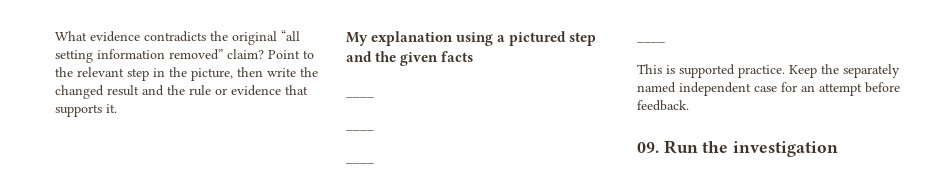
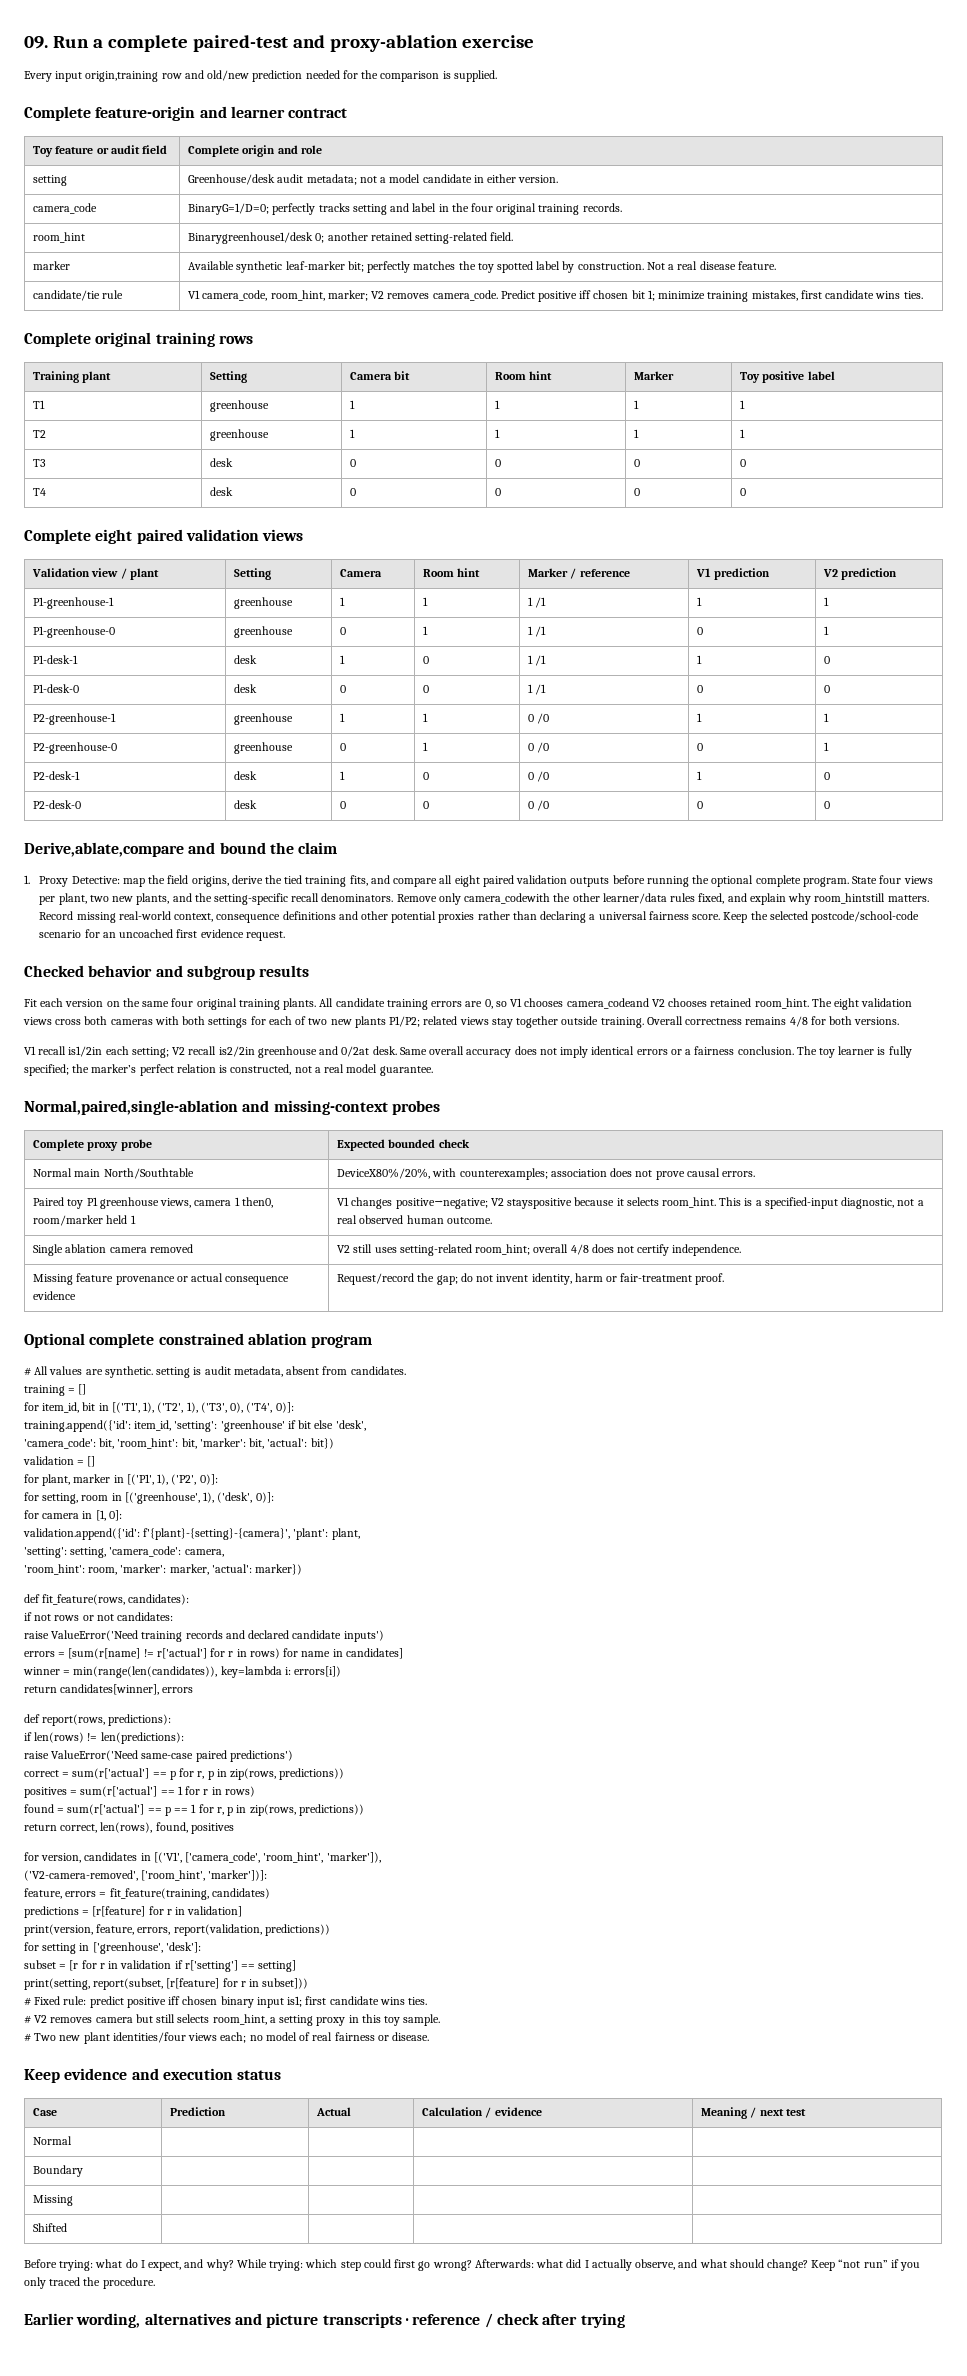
- What evidence contradicts the original “all setting information removed” claim? Point to the relevant step in the picture, then write the changed result and the rule or evidence that supports it.
- My explanation using a pictured step and the given facts
- ____
- ____
- ____
- ____
- This is supported practice. Keep the separately named independent case for an attempt before feedback.
- 09. Run the investigation
+ 09. Run a complete paired-test and proxy-ablation exercise
+ Every input origin,training row and old/new prediction needed for the comparison is supplied.
+ Complete feature-origin and learner contract
+ Toy feature or audit field | Complete origin and role
+ setting | Greenhouse/desk audit metadata; not a model candidate in either version.
+ camera_code | BinaryG=1/D=0; perfectly tracks setting and label in the four original training records.
+ room_hint | Binarygreenhouse1/desk 0; another retained setting-related field.
+ marker | Available synthetic leaf-marker bit; perfectly matches the toy spotted label by construction. Not a real disease feature.
+ candidate/tie rule | V1 camera_code, room_hint, marker; V2 removes camera_code. Predict positive iff chosen bit 1; minimize training mistakes, first candidate wins ties.
+ Complete original training rows
+ Training plant | Setting | Camera bit | Room hint | Marker | Toy positive label
+ T1 | greenhouse | 1 | 1 | 1 | 1
+ T2 | greenhouse | 1 | 1 | 1 | 1
+ T3 | desk | 0 | 0 | 0 | 0
+ T4 | desk | 0 | 0 | 0 | 0
+ Complete eight paired validation views
+ Validation view / plant | Setting | Camera | Room hint | Marker / reference | V1 prediction | V2 prediction
+ P1-greenhouse-1 | greenhouse | 1 | 1 | 1 /1 | 1 | 1
+ P1-greenhouse-0 | greenhouse | 0 | 1 | 1 /1 | 0 | 1
+ P1-desk-1 | desk | 1 | 0 | 1 /1 | 1 | 0
+ P1-desk-0 | desk | 0 | 0 | 1 /1 | 0 | 0
+ P2-greenhouse-1 | greenhouse | 1 | 1 | 0 /0 | 1 | 1
+ P2-greenhouse-0 | greenhouse | 0 | 1 | 0 /0 | 0 | 1
+ P2-desk-1 | desk | 1 | 0 | 0 /0 | 1 | 0
+ P2-desk-0 | desk | 0 | 0 | 0 /0 | 0 | 0
+ Derive,ablate,compare and bound the claim
+ 1. Proxy Detective: map the field origins, derive the tied training fits, and compare all eight paired validation outputs before running the optional complete program. State four views per plant, two new plants, and the setting-specific recall denominators. Remove only camera_codewith the other learner/data rules fixed, and explain why room_hintstill matters. Record missing real-world context, consequence definitions and other potential proxies rather than declaring a universal fairness score. Keep the selected postcode/school-code scenario for an uncoached first evidence request.
+ Checked behavior and subgroup results
+ Fit each version on the same four original training plants. All candidate training errors are 0, so V1 chooses camera_codeand V2 chooses retained room_hint. The eight validation views cross both cameras with both settings for each of two new plants P1/P2; related views stay together outside training. Overall correctness remains 4/8 for both versions.
+ V1 recall is1/2in each setting; V2 recall is2/2in greenhouse and 0/2at desk. Same overall accuracy does not imply identical errors or a fairness conclusion. The toy learner is fully specified; the marker’s perfect relation is constructed, not a real model guarantee.
+ Normal,paired,single-ablation and missing-context probes
+ Complete proxy probe | Expected bounded check
+ Normal main North/Southtable | DeviceX80%/20%, with counterexamples; association does not prove causal errors.
+ Paired toy P1 greenhouse views, camera 1 then0, room/marker held 1 | V1 changes positive→negative; V2 stayspositive because it selects room_hint. This is a specified-input diagnostic, not a real observed human outcome.
+ Single ablation camera removed | V2 still uses setting-related room_hint; overall 4/8 does not certify independence.
+ Missing feature provenance or actual consequence evidence | Request/record the gap; do not invent identity, harm or fair-treatment proof.
+ Optional complete constrained ablation program
+ # All values are synthetic. setting is audit metadata, absent from candidates.
+ training = []
+ for item_id, bit in [('T1', 1), ('T2', 1), ('T3', 0), ('T4', 0)]:
+ training.append({'id': item_id, 'setting': 'greenhouse' if bit else 'desk',
+ 'camera_code': bit, 'room_hint': bit, 'marker': bit, 'actual': bit})
+ validation = []
+ for plant, marker in [('P1', 1), ('P2', 0)]:
+ for setting, room in [('greenhouse', 1), ('desk', 0)]:
+ for camera in [1, 0]:
+ validation.append({'id': f'{plant}-{setting}-{camera}', 'plant': plant,
+ 'setting': setting, 'camera_code': camera,
+ 'room_hint': room, 'marker': marker, 'actual': marker})
+ def fit_feature(rows, candidates):
+ if not rows or not candidates:
+ raise ValueError('Need training records and declared candidate inputs')
+ errors = [sum(r[name] != r['actual'] for r in rows) for name in candidates]
+ winner = min(range(len(candidates)), key=lambda i: errors[i])
+ return candidates[winner], errors
+ def report(rows, predictions):
+ if len(rows) != len(predictions):
+ raise ValueError('Need same-case paired predictions')
+ correct = sum(r['actual'] == p for r, p in zip(rows, predictions))
+ positives = sum(r['actual'] == 1 for r in rows)
+ found = sum(r['actual'] == p == 1 for r, p in zip(rows, predictions))
+ return correct, len(rows), found, positives
+ for version, candidates in [('V1', ['camera_code', 'room_hint', 'marker']),
+ ('V2-camera-removed', ['room_hint', 'marker'])]:
+ feature, errors = fit_feature(training, candidates)
+ predictions = [r[feature] for r in validation]
+ print(version, feature, errors, report(validation, predictions))
+ for setting in ['greenhouse', 'desk']:
+ subset = [r for r in validation if r['setting'] == setting]
+ print(setting, report(subset, [r[feature] for r in subset]))
+ # Fixed rule: predict positive iff chosen binary input is1; first candidate wins ties.
+ # V2 removes camera but still selects room_hint, a setting proxy in this toy sample.
+ # Two new plant identities/four views each; no model of real fairness or disease.
+ Keep evidence and execution status
+ Case | Prediction | Actual | Calculation / evidence | Meaning / next test
+ Normal | | | |
+ Boundary | | | |
+ Missing | | | |
+ Shifted | | | |
+ Before trying: what do I expect, and why? While trying: which step could first go wrong? Afterwards: what did I actually observe, and what should change? Keep “not run” if you only traced the procedure.
+ Earlier wording, alternatives and picture transcripts · reference / check after trying

